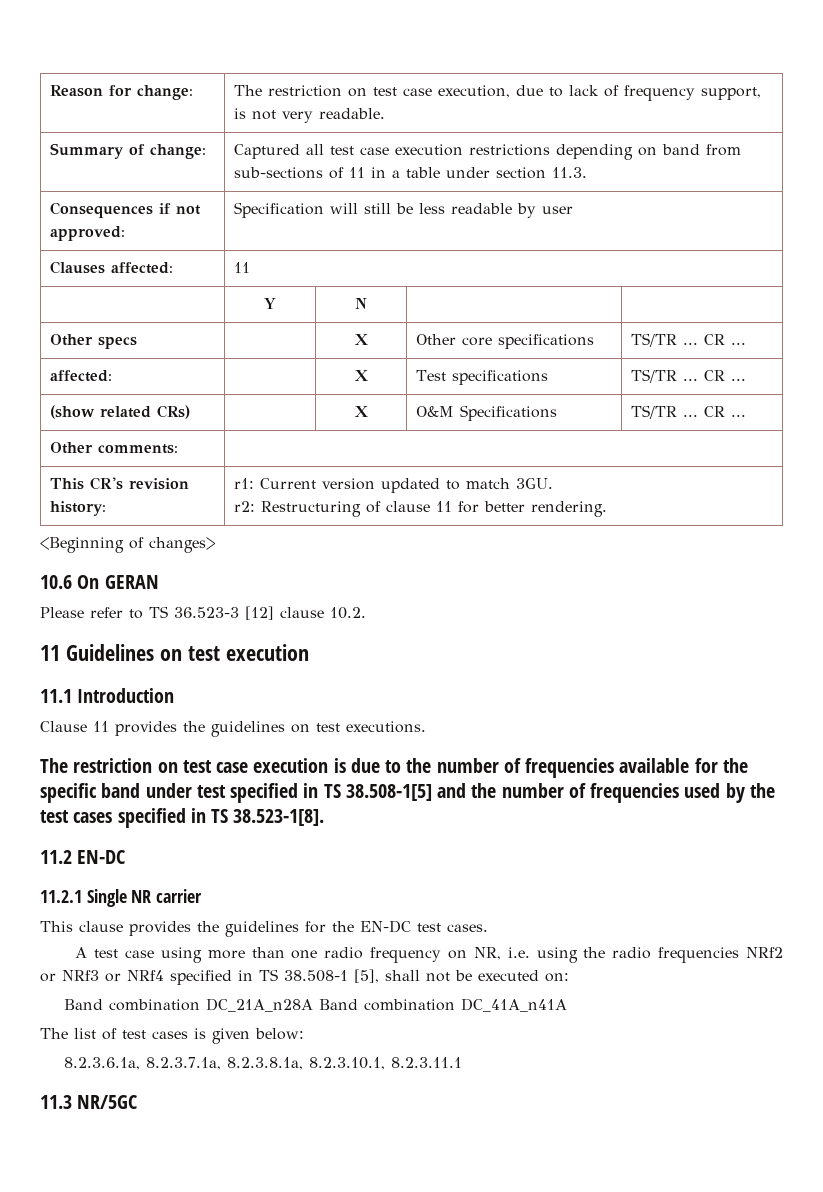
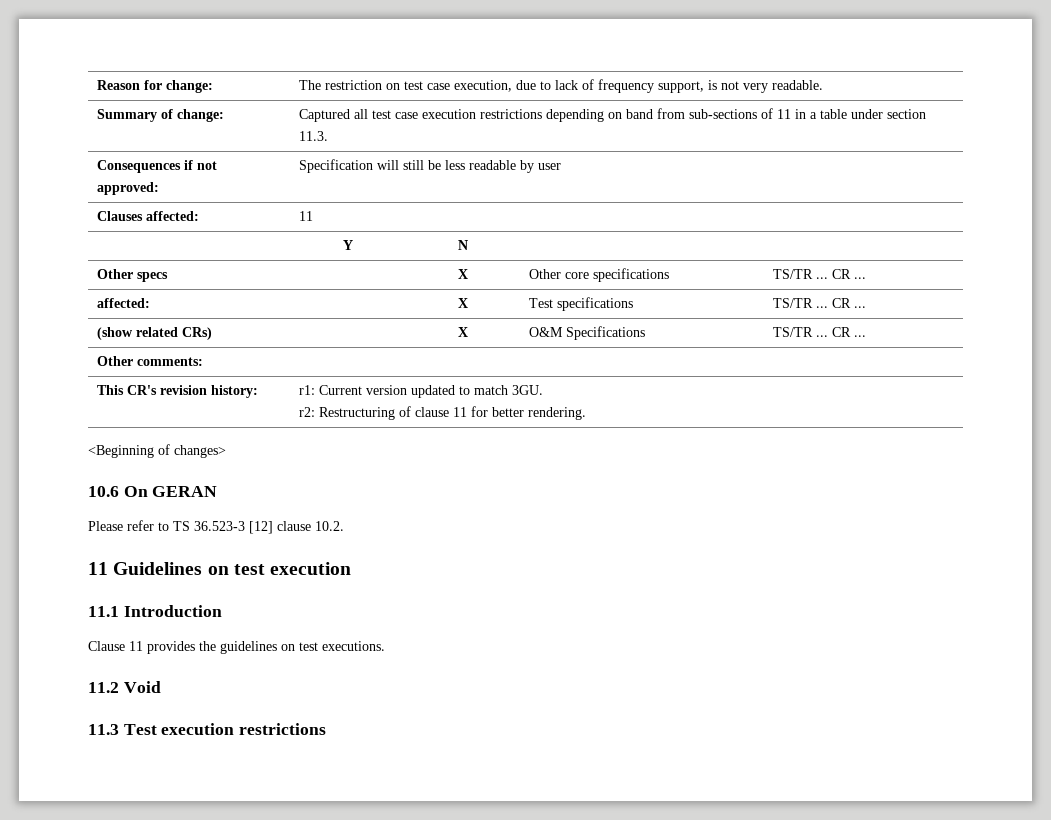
- The restriction on test case execution is due to the number of frequencies available for the specific band under test specified in TS 38.508-1[5] and the number of frequencies used by the test cases specified in TS 38.523-1[8].
- 11.2 EN-DC
- 11.2.1 Single NR carrier
- This clause provides the guidelines for the EN-DC test cases.
- A test case using more than one radio frequency on NR, i.e. using the radio frequencies NRf2 or NRf3 or NRf4 specified in TS 38.508-1 [5], shall not be executed on:
- Band combination DC_21A_n28A Band combination DC_41A_n41A
- The list of test cases is given below:
- 8.2.3.6.1a, 8.2.3.7.1a, 8.2.3.8.1a, 8.2.3.10.1, 8.2.3.11.1
- 11.3 NR/5GC
+ 11.2 Void
+ 11.3 Test execution restrictions

